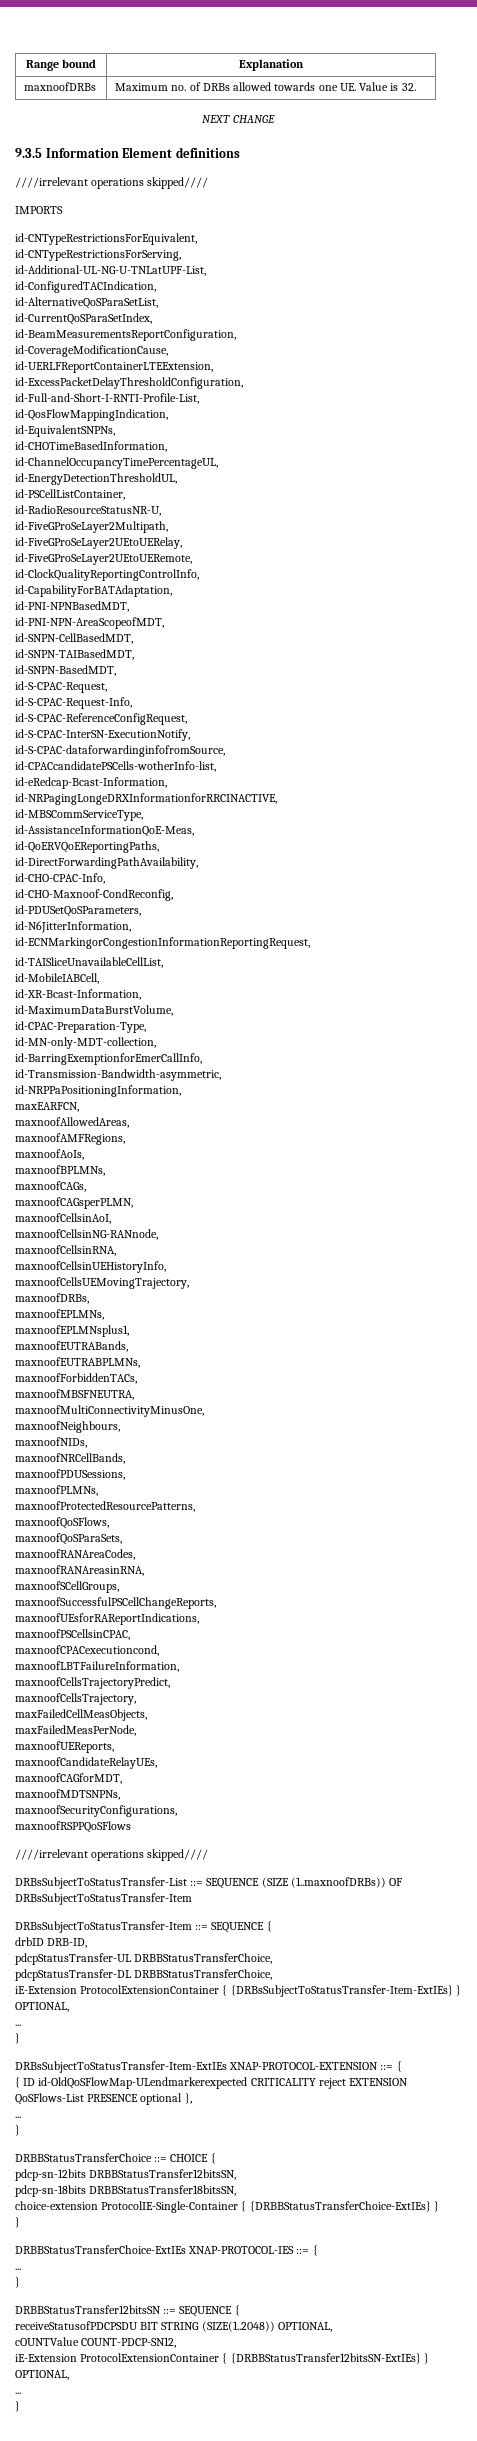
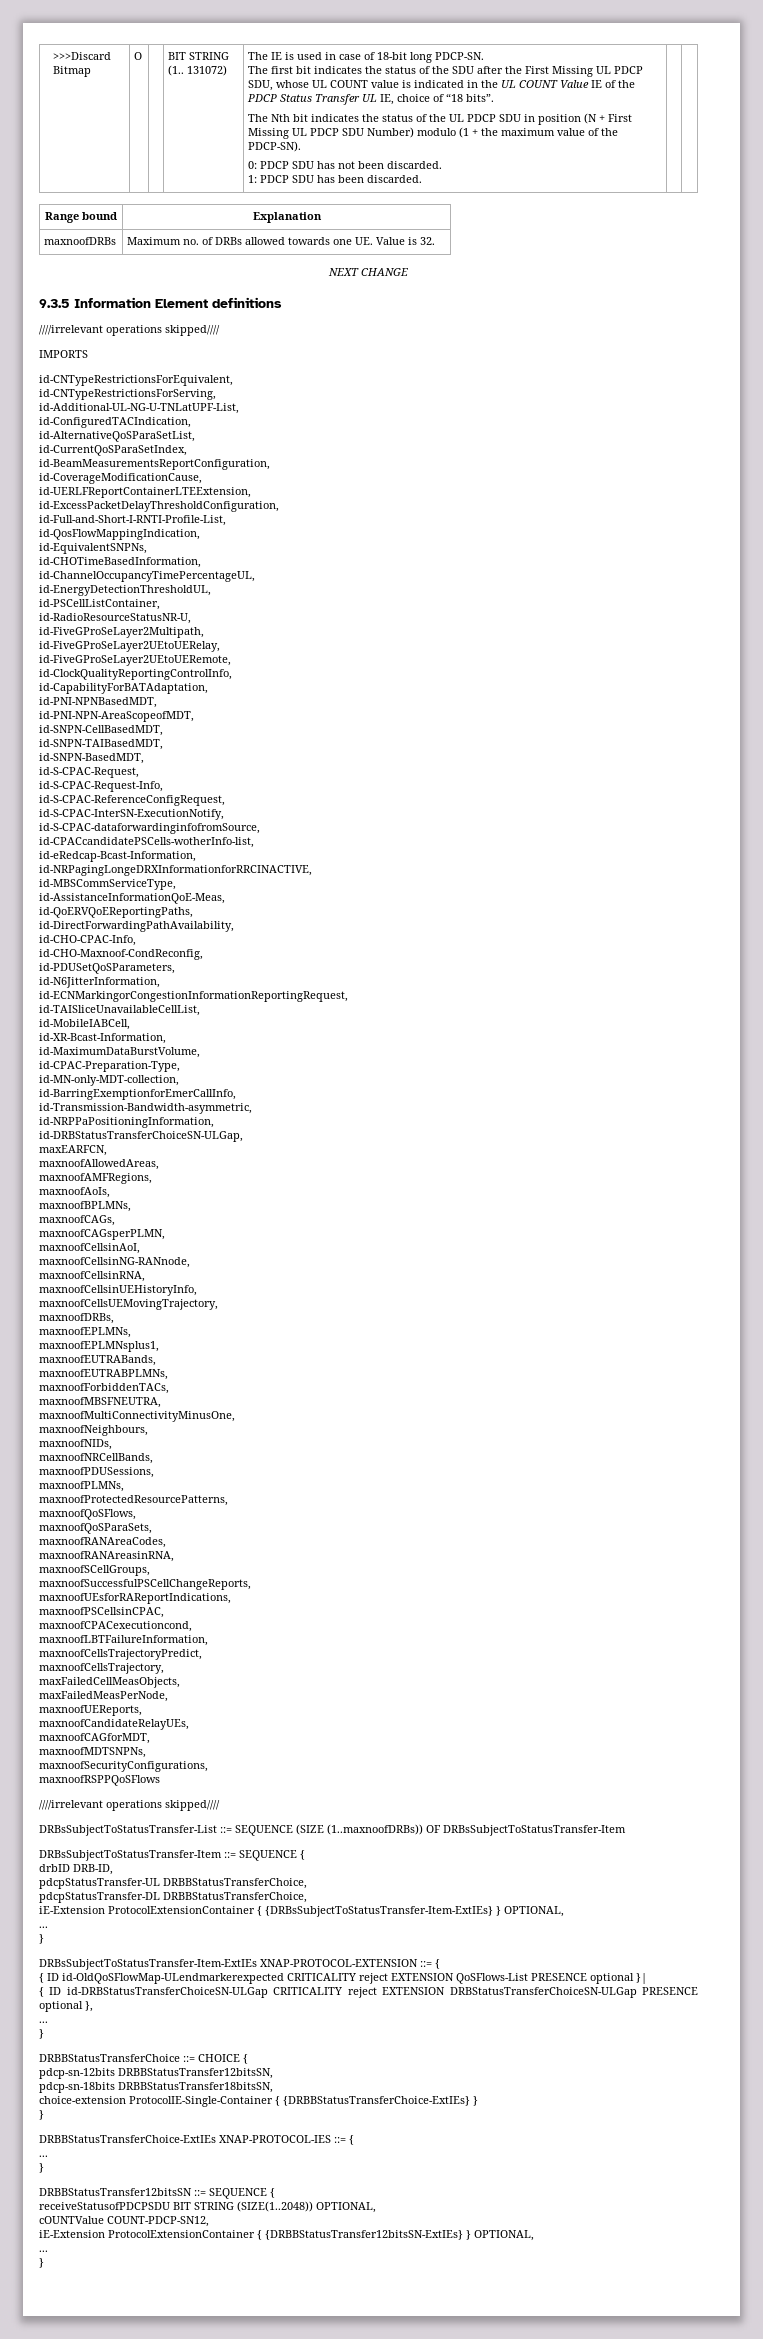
+ >>>Discard Bitmap | O | | BIT STRING (1.. 131072) | The IE is used in case of 18-bit long PDCP-SN.
+ The first bit indicates the status of the SDU after the First Missing UL PDCP SDU, whose UL COUNT value is indicated in the UL COUNT Value IE of the PDCP Status Transfer UL IE, choice of “18 bits”.
+ The Nth bit indicates the status of the UL PDCP SDU in position (N + First Missing UL PDCP SDU Number) modulo (1 + the maximum value of the PDCP-SN).
+ 0: PDCP SDU has not been discarded.
+ 1: PDCP SDU has been discarded.
+ id-DRBStatusTransferChoiceSN-ULGap,
- { ID id-OldQoSFlowMap-ULendmarkerexpected CRITICALITY reject EXTENSION QoSFlows-List PRESENCE optional },
+ { ID id-OldQoSFlowMap-ULendmarkerexpected CRITICALITY reject EXTENSION QoSFlows-List PRESENCE optional }|
+ { ID id-DRBStatusTransferChoiceSN-ULGap CRITICALITY reject EXTENSION DRBStatusTransferChoiceSN-ULGap PRESENCE optional },

